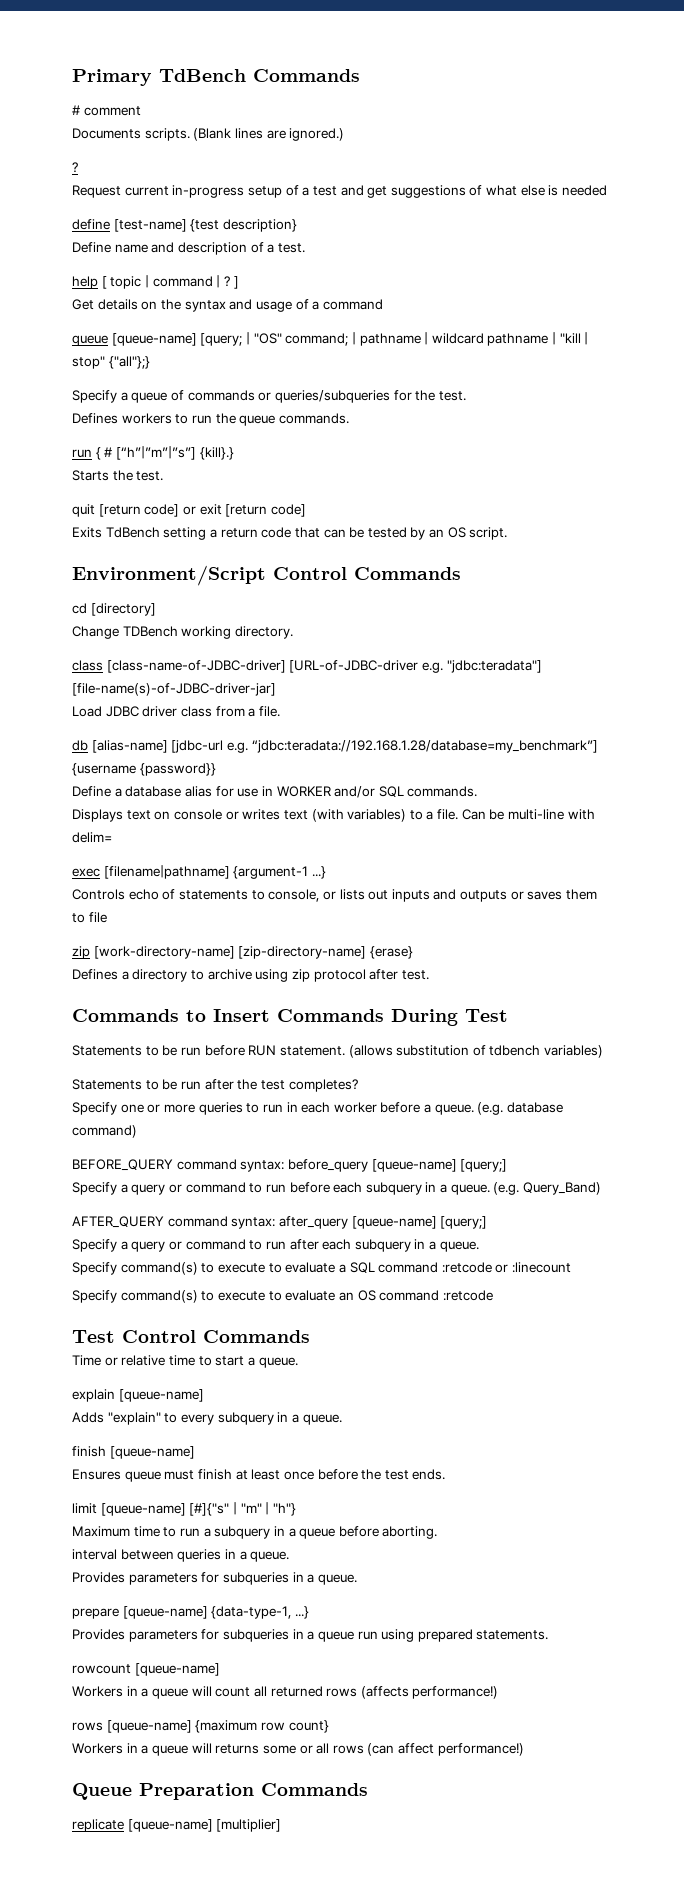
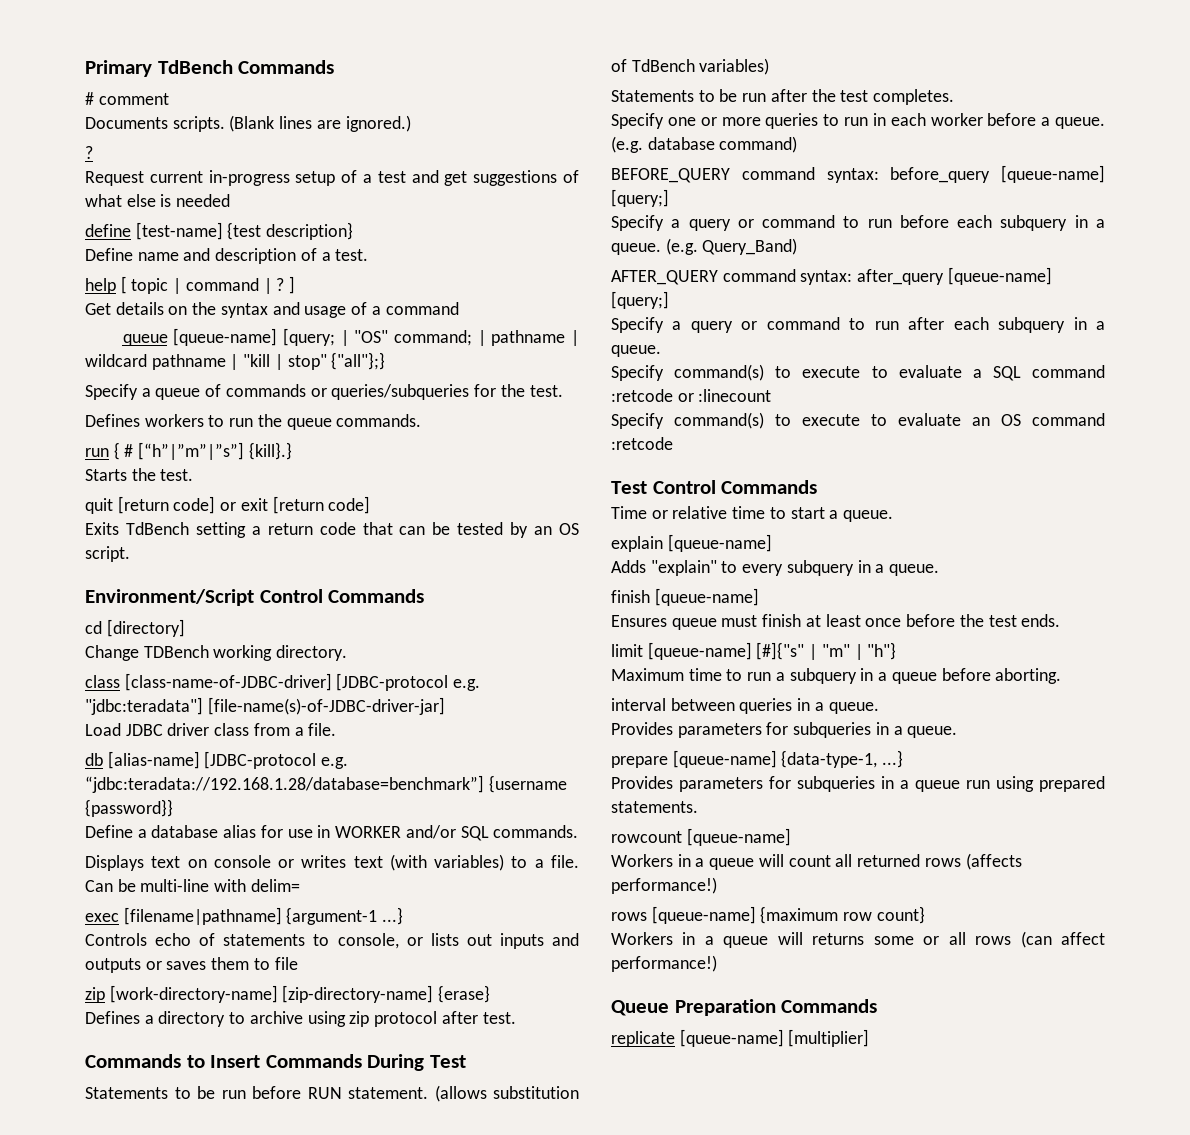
- class [class-name-of-JDBC-driver] [URL-of-JDBC-driver e.g. "jdbc:teradata"] [file-name(s)-of-JDBC-driver-jar]
+ class [class-name-of-JDBC-driver] [JDBC-protocol e.g. "jdbc:teradata"] [file-name(s)-of-JDBC-driver-jar]
- db [alias-name] [jdbc-url e.g. “jdbc:teradata://192.168.1.28/database=my_benchmark”] {username {password}}
+ db [alias-name] [JDBC-protocol e.g. “jdbc:teradata://192.168.1.28/database=benchmark”] {username {password}}
- (allows substitution of tdbench variables)
+ (allows substitution of TdBench variables)
- Statements to be run after the test completes?
+ Statements to be run after the test completes.

